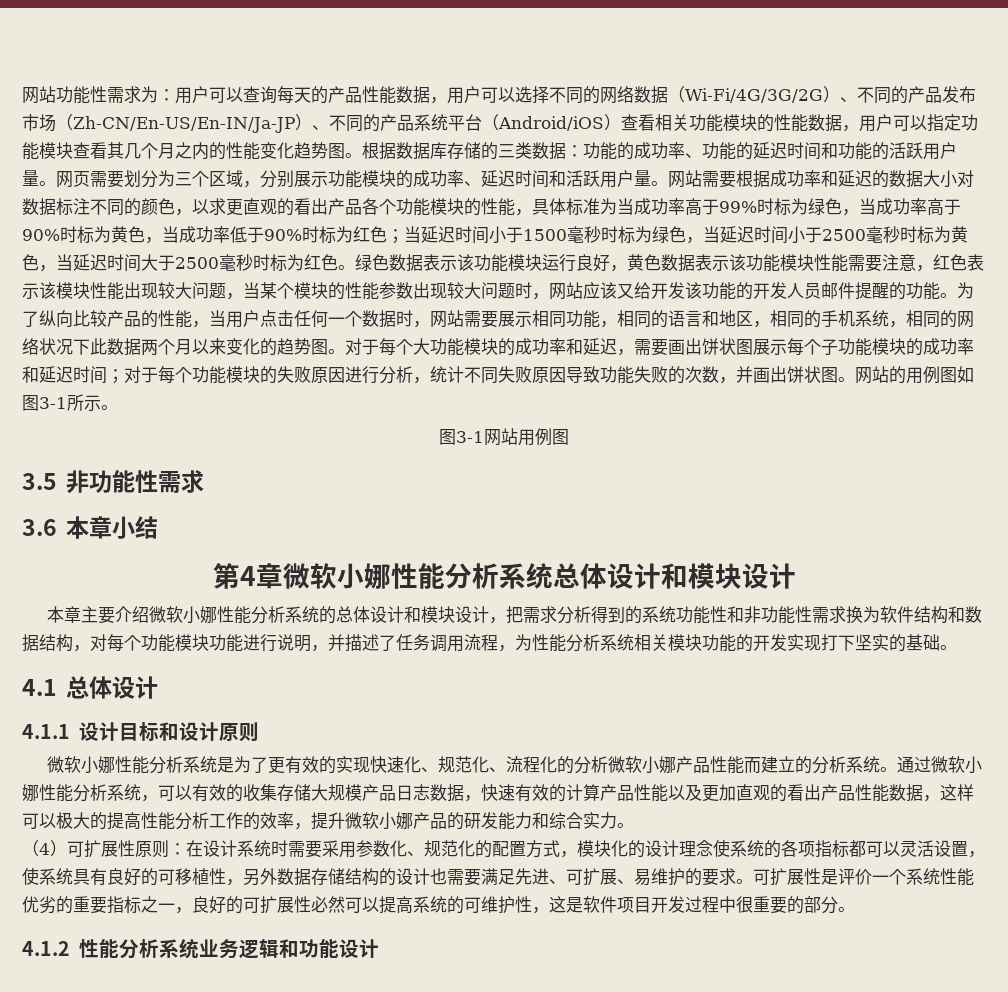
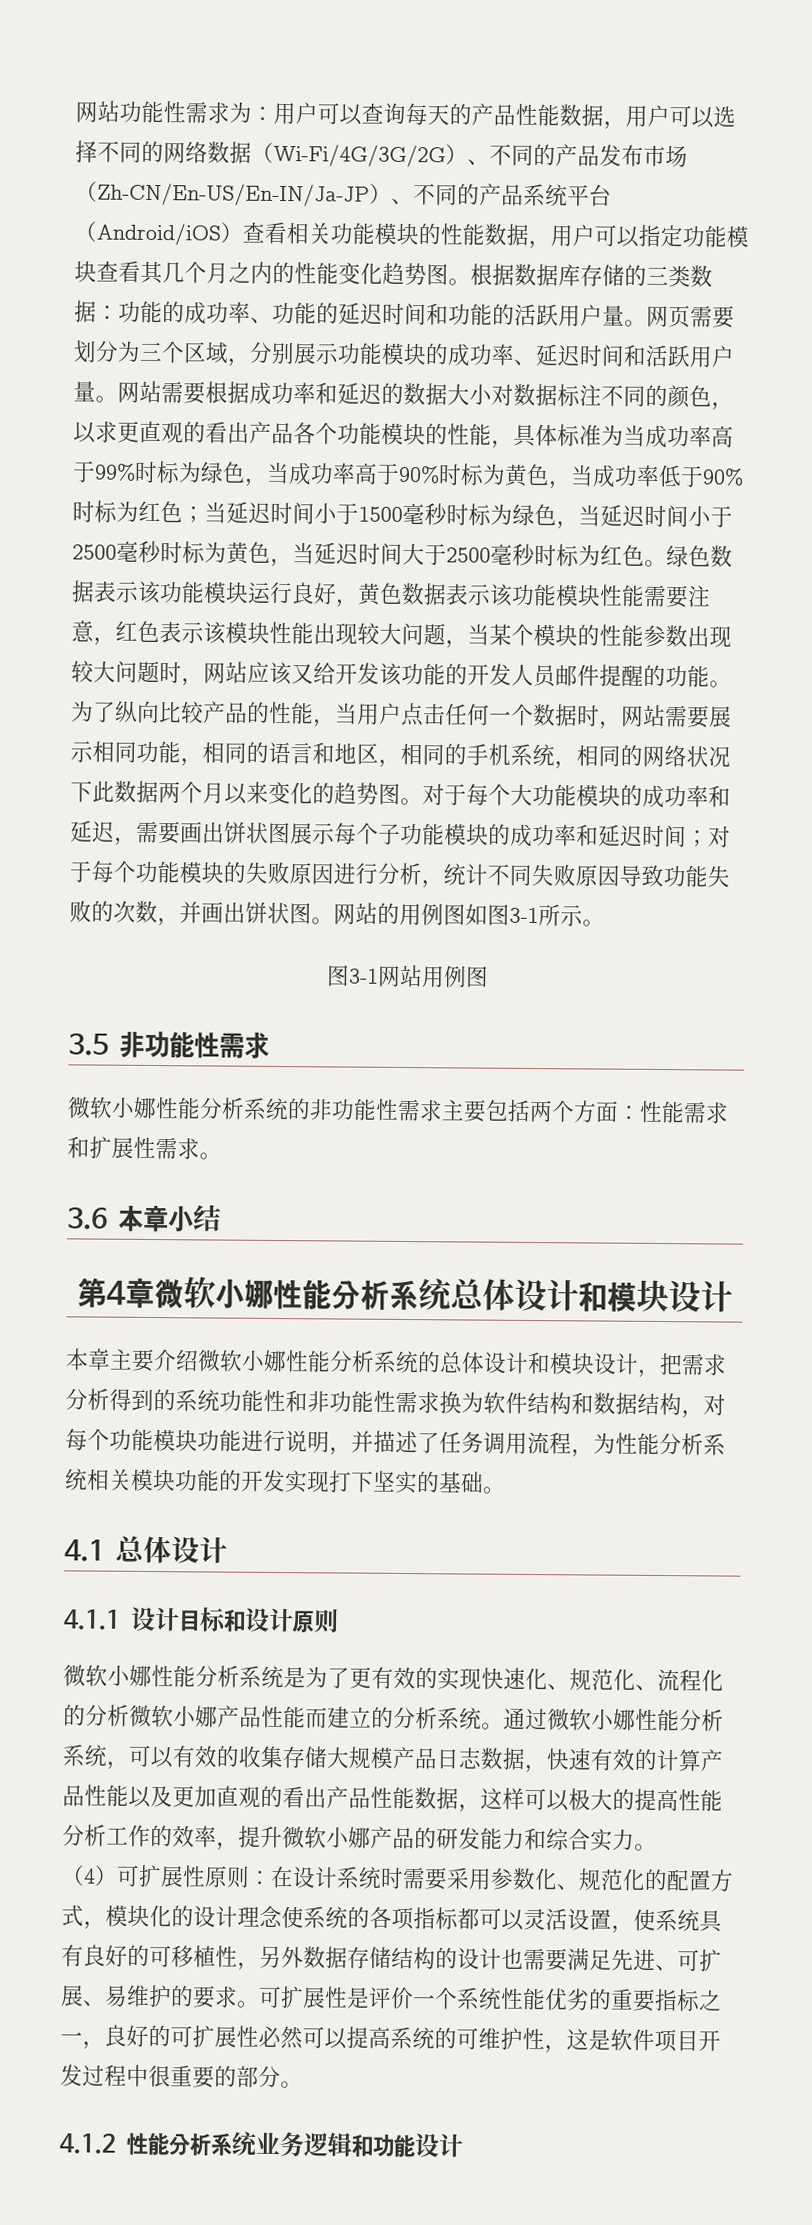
+ 微软小娜性能分析系统的非功能性需求主要包括两个方面：性能需求和扩展性需求。

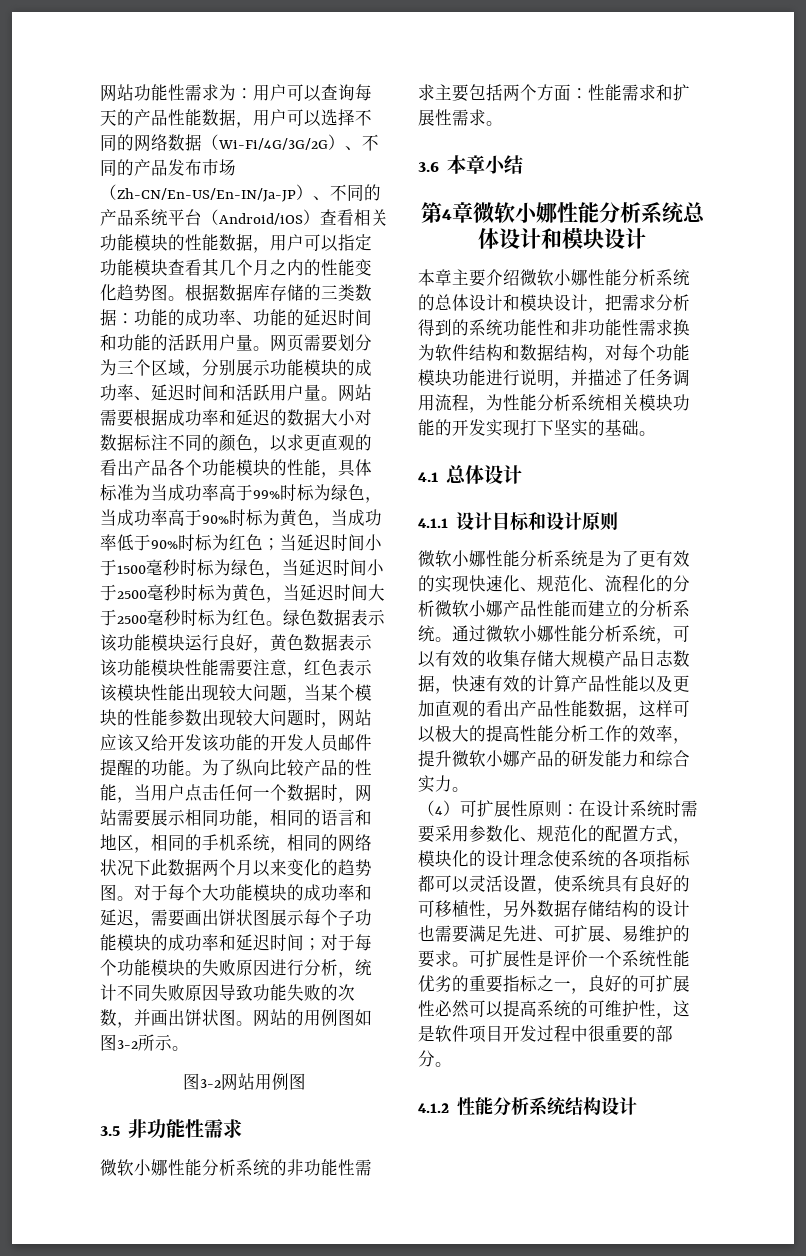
- 网站的用例图如图3-1所示。
+ 网站的用例图如图3-2所示。
- 图3-1网站用例图
+ 图3-2网站用例图
- 4.1.2性能分析系统业务逻辑和功能设计
+ 4.1.2性能分析系统结构设计

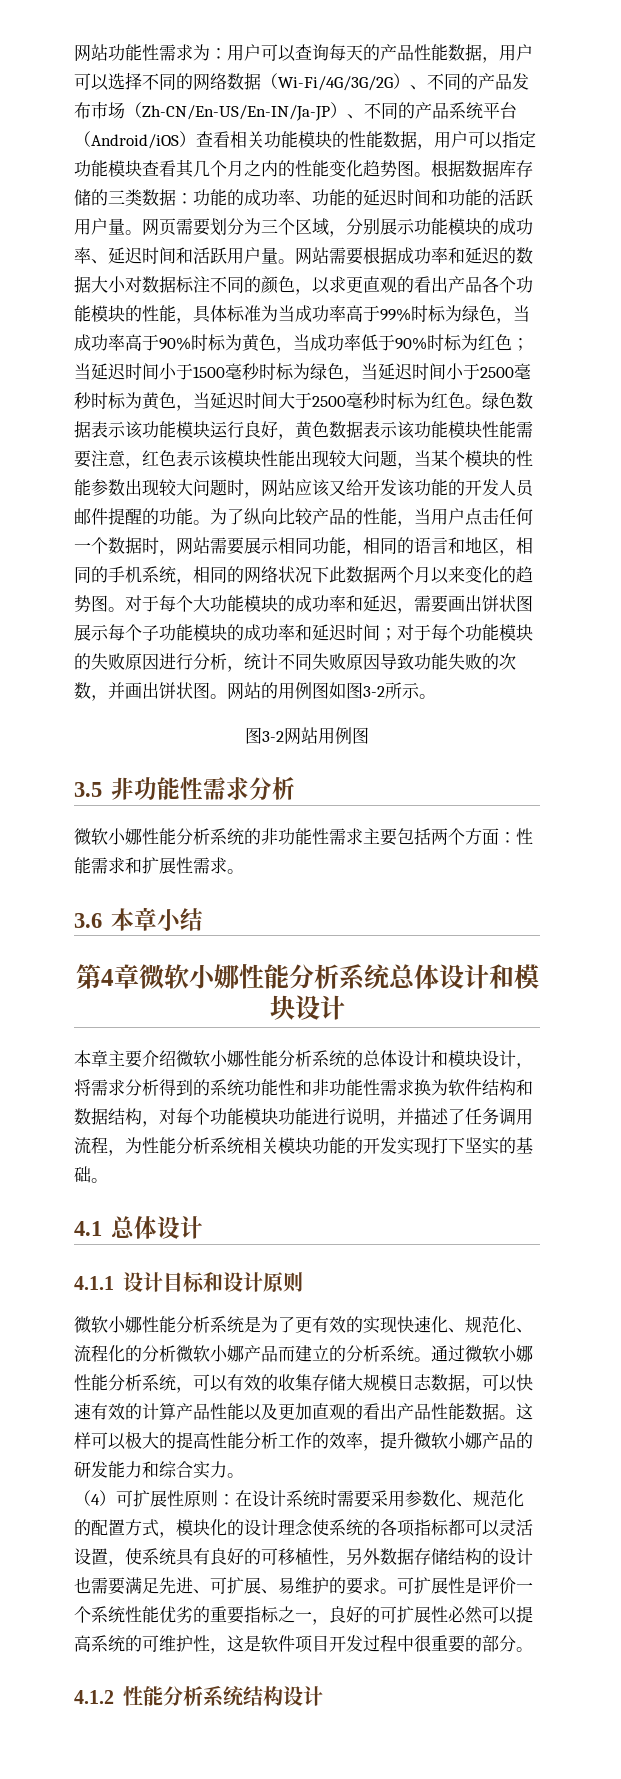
- 3.5非功能性需求
+ 3.5非功能性需求分析
- 本章主要介绍微软小娜性能分析系统的总体设计和模块设计，把需求分析得到的系统功能性和非功能性需求换为软件结构和数据结构，对每个功能模块功能进行说明，并描述了任务调用流程，为性能分析系统相关模块功能的开发实现打下坚实的基础。
+ 本章主要介绍微软小娜性能分析系统的总体设计和模块设计，将需求分析得到的系统功能性和非功能性需求换为软件结构和数据结构，对每个功能模块功能进行说明，并描述了任务调用流程，为性能分析系统相关模块功能的开发实现打下坚实的基础。
- 微软小娜性能分析系统是为了更有效的实现快速化、规范化、流程化的分析微软小娜产品性能而建立的分析系统。
+ 微软小娜性能分析系统是为了更有效的实现快速化、规范化、流程化的分析微软小娜产品而建立的分析系统。
- 通过微软小娜性能分析系统，可以有效的收集存储大规模产品日志数据，快速有效的计算产品性能以及更加直观的看出产品性能数据，这样可以极大的提高性能分析工作的效率，提升微软小娜产品的研发能力和综合实力。
+ 通过微软小娜性能分析系统，可以有效的收集存储大规模日志数据，可以快速有效的计算产品性能以及更加直观的看出产品性能数据。这样可以极大的提高性能分析工作的效率，提升微软小娜产品的研发能力和综合实力。

